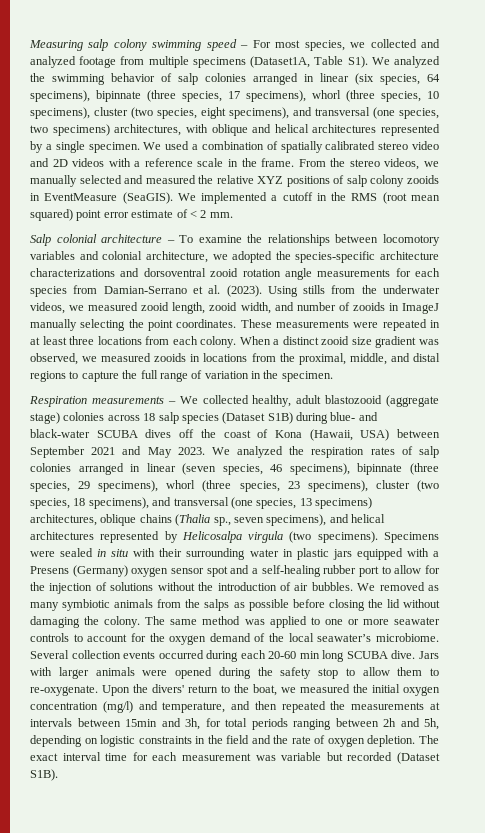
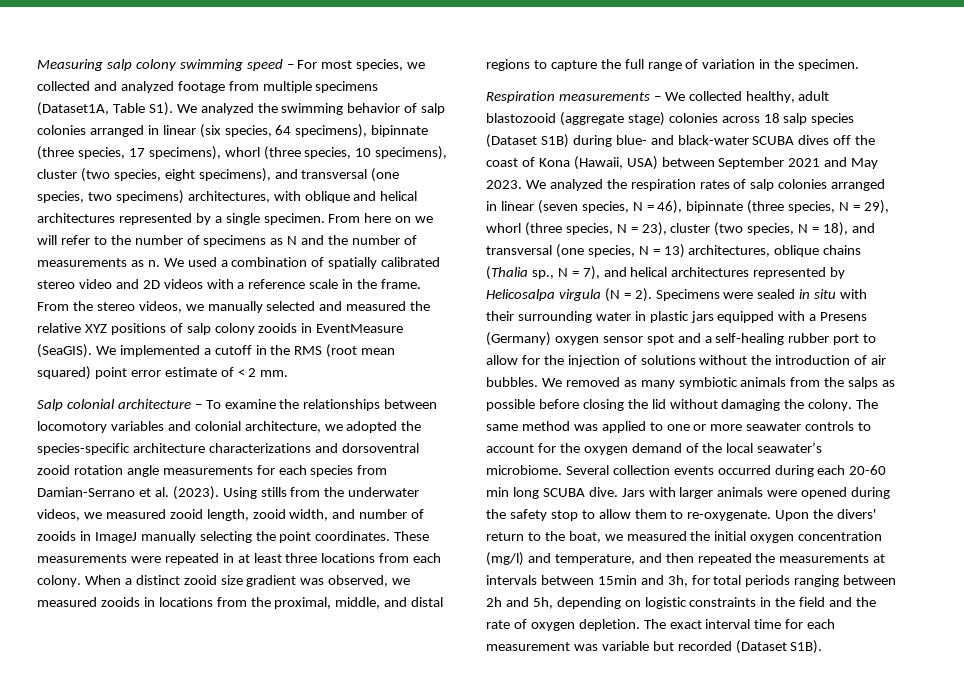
+ From here on we will refer to the number of specimens as N and the number of measurements as n.
- We analyzed the respiration rates of salp colonies arranged in linear (seven species, 46 specimens), bipinnate (three species, 29 specimens), whorl (three species, 23 specimens), cluster (two species, 18 specimens), and transversal (one species, 13 specimens) architectures, oblique chains (Thalia sp., seven specimens), and helical architectures represented by Helicosalpa virgula (two specimens).
+ We analyzed the respiration rates of salp colonies arranged in linear (seven species, N = 46), bipinnate (three species, N = 29), whorl (three species, N = 23), cluster (two species, N = 18), and transversal (one species, N = 13) architectures, oblique chains (Thalia sp., N = 7), and helical architectures represented by Helicosalpa virgula (N = 2).

